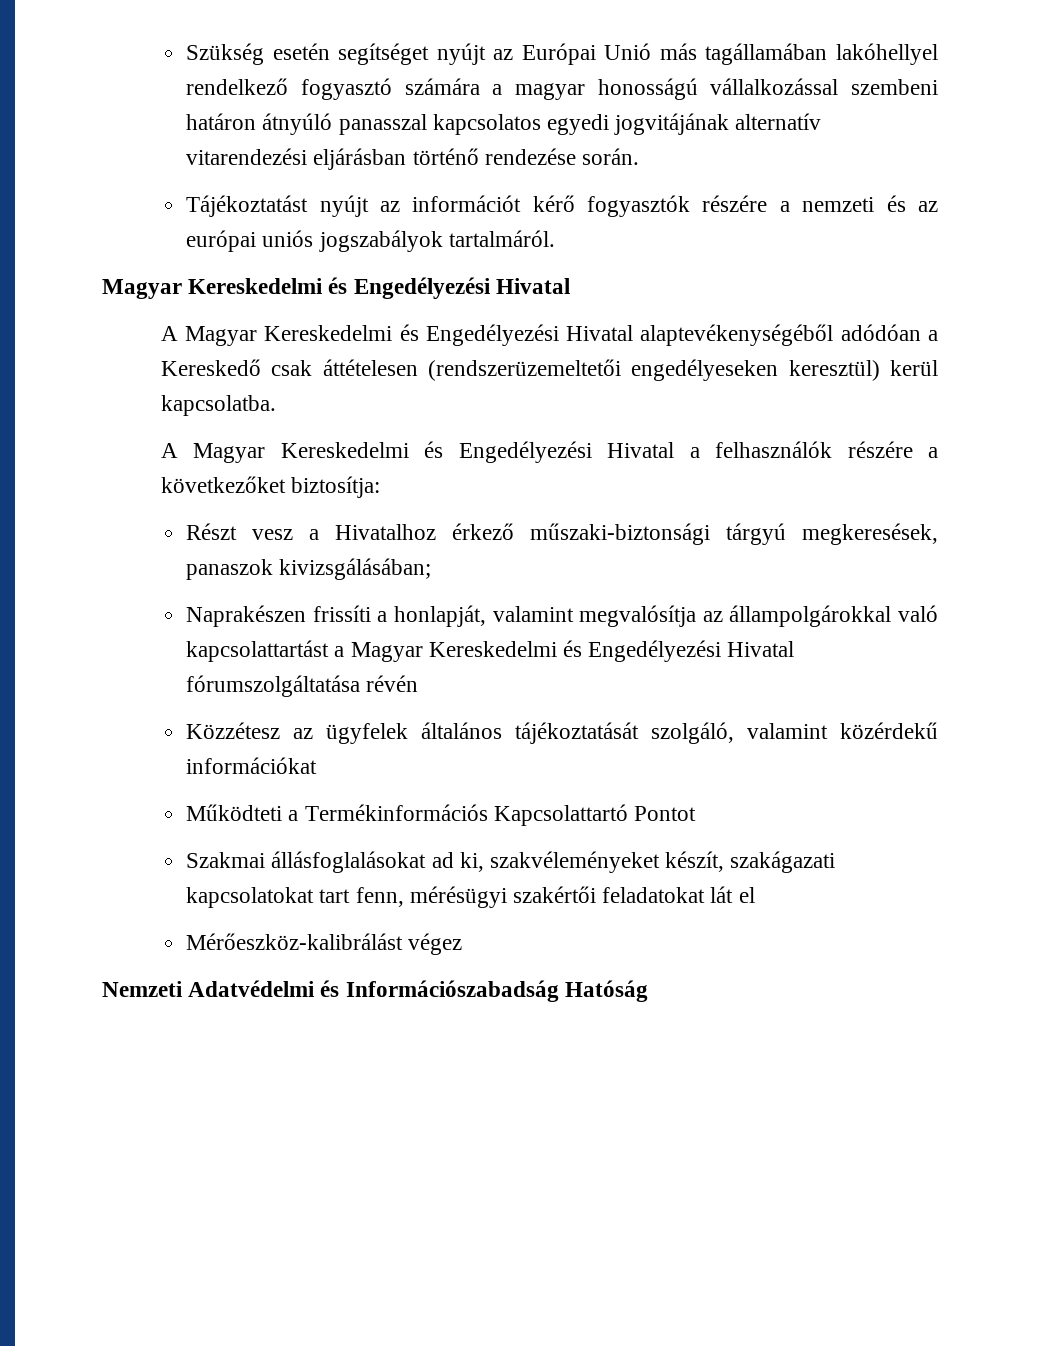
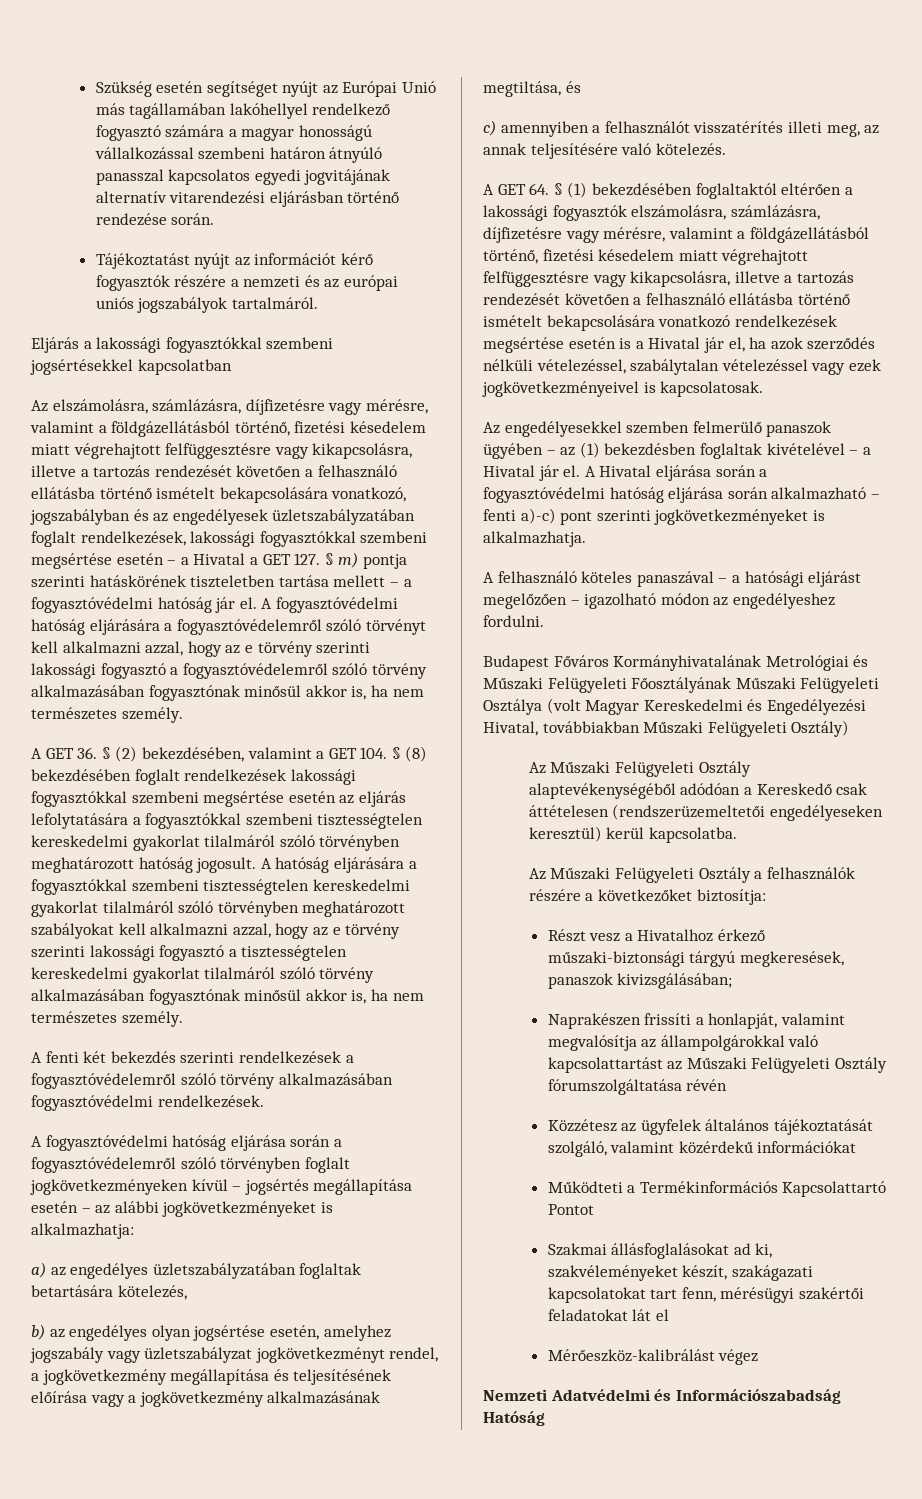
  Tájékoztatást nyújt az információt kérő fogyasztók részére a nemzeti és az európai uniós jogszabályok tartalmáról.
- Magyar Kereskedelmi és Engedélyezési Hivatal
- A Magyar Kereskedelmi és Engedélyezési Hivatal alaptevékenységéből adódóan a Kereskedő csak áttételesen (rendszerüzemeltetői engedélyeseken keresztül) kerül kapcsolatba.
+ Eljárás a lakossági fogyasztókkal szembeni jogsértésekkel kapcsolatban
+ Az elszámolásra, számlázásra, díjfizetésre vagy mérésre, valamint a földgázellátásból történő, fizetési késedelem miatt végrehajtott felfüggesztésre vagy kikapcsolásra, illetve a tartozás rendezését követően a felhasználó ellátásba történő ismételt bekapcsolására vonatkozó, jogszabályban és az engedélyesek üzletszabályzatában foglalt rendelkezések, lakossági fogyasztókkal szembeni megsértése esetén – a Hivatal a GET 127. § m) pontja szerinti hatáskörének tiszteletben tartása mellett – a fogyasztóvédelmi hatóság jár el. A fogyasztóvédelmi hatóság eljárására a fogyasztóvédelemről szóló törvényt kell alkalmazni azzal, hogy az e törvény szerinti lakossági fogyasztó a fogyasztóvédelemről szóló törvény alkalmazásában fogyasztónak minősül akkor is, ha nem természetes személy.
+ A GET 36. § (2) bekezdésében, valamint a GET 104. § (8) bekezdésében foglalt rendelkezések lakossági fogyasztókkal szembeni megsértése esetén az eljárás lefolytatására a fogyasztókkal szembeni tisztességtelen kereskedelmi gyakorlat tilalmáról szóló törvényben meghatározott hatóság jogosult. A hatóság eljárására a fogyasztókkal szembeni tisztességtelen kereskedelmi gyakorlat tilalmáról szóló törvényben meghatározott szabályokat kell alkalmazni azzal, hogy az e törvény szerinti lakossági fogyasztó a tisztességtelen kereskedelmi gyakorlat tilalmáról szóló törvény alkalmazásában fogyasztónak minősül akkor is, ha nem természetes személy.
+ A fenti két bekezdés szerinti rendelkezések a fogyasztóvédelemről szóló törvény alkalmazásában fogyasztóvédelmi rendelkezések.
+ A fogyasztóvédelmi hatóság eljárása során a fogyasztóvédelemről szóló törvényben foglalt jogkövetkezményeken kívül – jogsértés megállapítása esetén – az alábbi jogkövetkezményeket is alkalmazhatja:
+ a) az engedélyes üzletszabályzatában foglaltak betartására kötelezés,
+ b) az engedélyes olyan jogsértése esetén, amelyhez jogszabály vagy üzletszabályzat jogkövetkezményt rendel, a jogkövetkezmény megállapítása és teljesítésének előírása vagy a jogkövetkezmény alkalmazásának megtiltása, és
+ c) amennyiben a felhasználót visszatérítés illeti meg, az annak teljesítésére való kötelezés.
+ A GET 64. § (1) bekezdésében foglaltaktól eltérően a lakossági fogyasztók elszámolásra, számlázásra, díjfizetésre vagy mérésre, valamint a földgázellátásból történő, fizetési késedelem miatt végrehajtott felfüggesztésre vagy kikapcsolásra, illetve a tartozás rendezését követően a felhasználó ellátásba történő ismételt bekapcsolására vonatkozó rendelkezések megsértése esetén is a Hivatal jár el, ha azok szerződés nélküli vételezéssel, szabálytalan vételezéssel vagy ezek jogkövetkezményeivel is kapcsolatosak.
+ Az engedélyesekkel szemben felmerülő panaszok ügyében – az (1) bekezdésben foglaltak kivételével – a Hivatal jár el. A Hivatal eljárása során a fogyasztóvédelmi hatóság eljárása során alkalmazható – fenti a)-c) pont szerinti jogkövetkezményeket is alkalmazhatja.
+ A felhasználó köteles panaszával – a hatósági eljárást megelőzően – igazolható módon az engedélyeshez fordulni.
+ Budapest Főváros Kormányhivatalának Metrológiai és Műszaki Felügyeleti Főosztályának Műszaki Felügyeleti Osztálya (volt Magyar Kereskedelmi és Engedélyezési Hivatal, továbbiakban Műszaki Felügyeleti Osztály)
+ Az Műszaki Felügyeleti Osztály alaptevékenységéből adódóan a Kereskedő csak áttételesen (rendszerüzemeltetői engedélyeseken keresztül) kerül kapcsolatba.
- A Magyar Kereskedelmi és Engedélyezési Hivatal a felhasználók részére a következőket biztosítja:
+ Az Műszaki Felügyeleti Osztály a felhasználók részére a következőket biztosítja:
- Naprakészen frissíti a honlapját, valamint megvalósítja az állampolgárokkal való kapcsolattartást a Magyar Kereskedelmi és Engedélyezési Hivatal fórumszolgáltatása révén
+ Naprakészen frissíti a honlapját, valamint megvalósítja az állampolgárokkal való kapcsolattartást az Műszaki Felügyeleti Osztály fórumszolgáltatása révén

